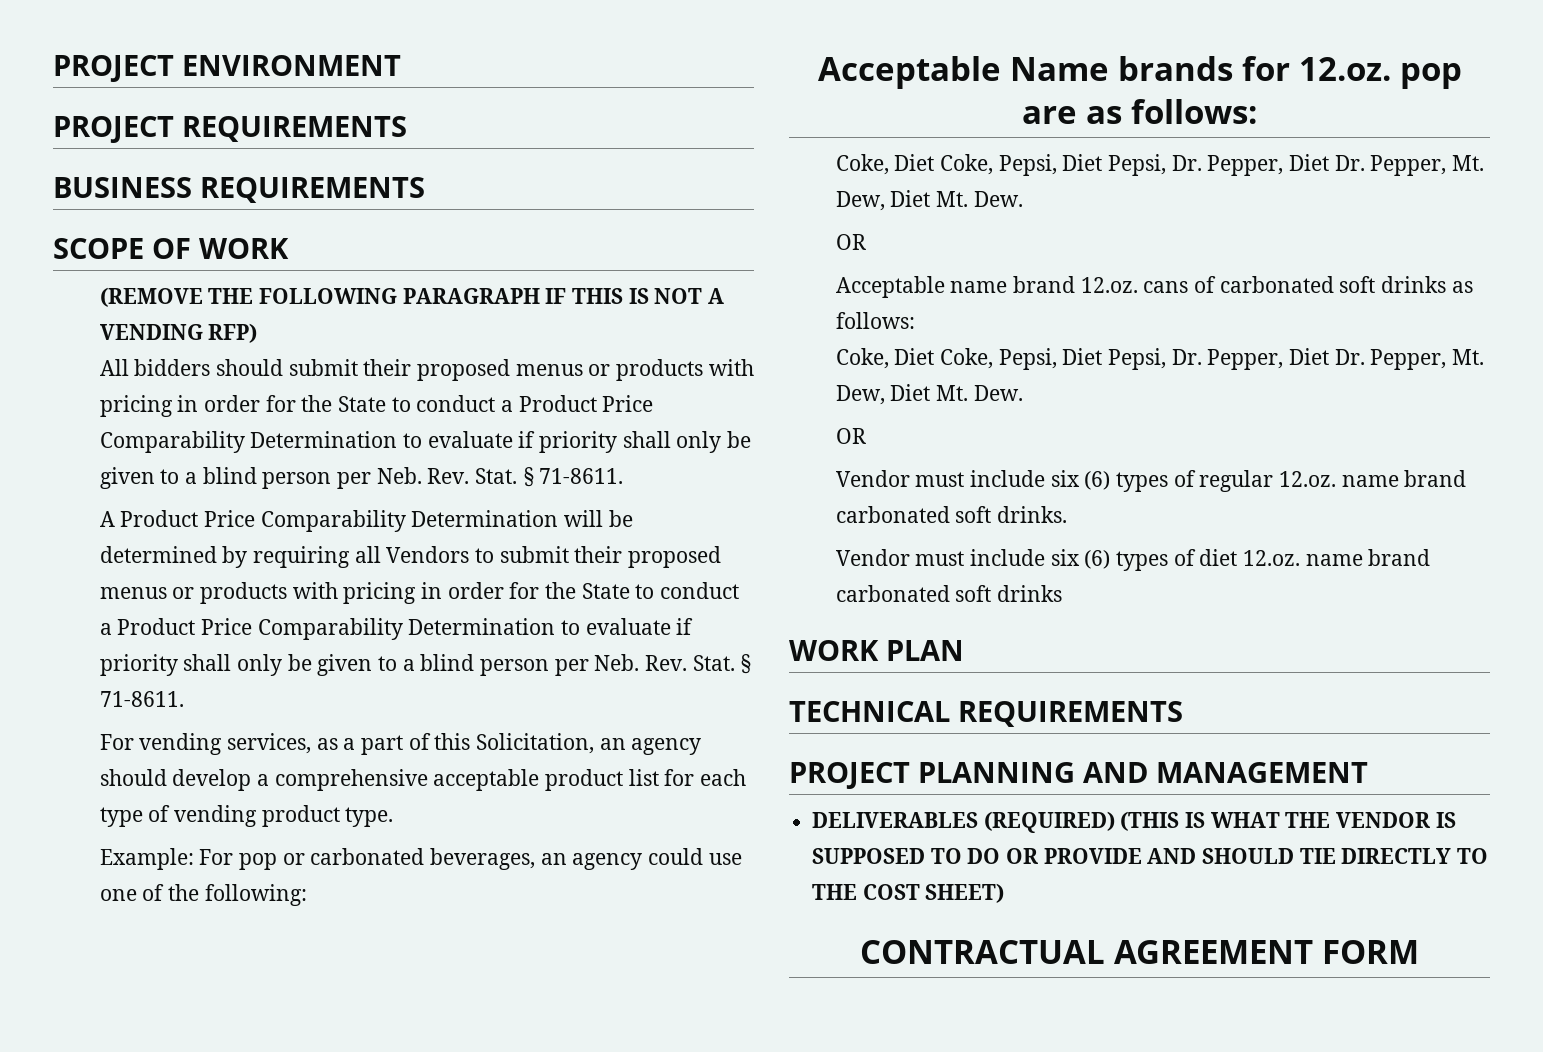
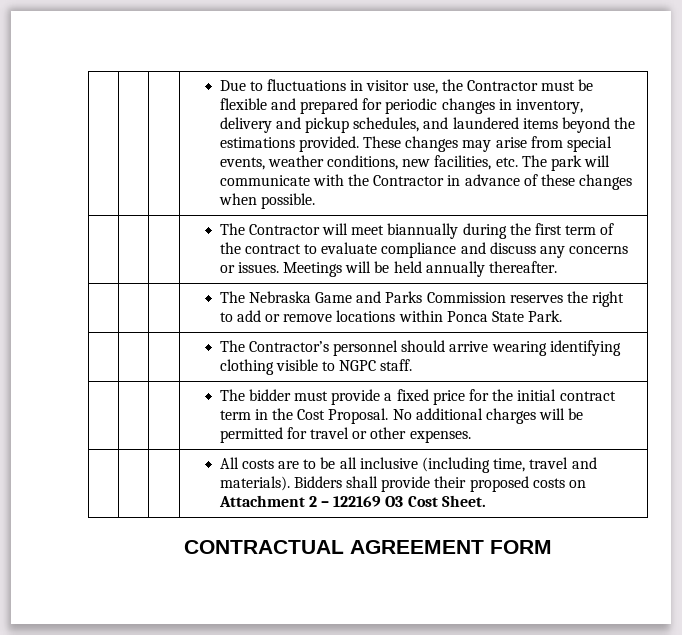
- PROJECT ENVIRONMENT
- PROJECT REQUIREMENTS
- BUSINESS REQUIREMENTS
- SCOPE OF WORK
- (REMOVE THE FOLLOWING PARAGRAPH IF THIS IS NOT A VENDING RFP)
- All bidders should submit their proposed menus or products with pricing in order for the State to conduct a Product Price Comparability Determination to evaluate if priority shall only be given to a blind person per Neb. Rev. Stat. § 71-8611.
- A Product Price Comparability Determination will be determined by requiring all Vendors to submit their proposed menus or products with pricing in order for the State to conduct a Product Price Comparability Determination to evaluate if priority shall only be given to a blind person per Neb. Rev. Stat. § 71-8611.
- For vending services, as a part of this Solicitation, an agency should develop a comprehensive acceptable product list for each type of vending product type.
- Example: For pop or carbonated beverages, an agency could use one of the following:
- Acceptable Name brands for 12.oz. pop are as follows:
- Coke, Diet Coke, Pepsi, Diet Pepsi, Dr. Pepper, Diet Dr. Pepper, Mt. Dew, Diet Mt. Dew.
- OR
- Acceptable name brand 12.oz. cans of carbonated soft drinks as follows:
- Coke, Diet Coke, Pepsi, Diet Pepsi, Dr. Pepper, Diet Dr. Pepper, Mt. Dew, Diet Mt. Dew.
- OR
- Vendor must include six (6) types of regular 12.oz. name brand carbonated soft drinks.
- Vendor must include six (6) types of diet 12.oz. name brand carbonated soft drinks
- WORK PLAN
- TECHNICAL REQUIREMENTS
- PROJECT PLANNING AND MANAGEMENT
- DELIVERABLES (REQUIRED) (THIS IS WHAT THE VENDOR IS SUPPOSED TO DO OR PROVIDE AND SHOULD TIE DIRECTLY TO THE COST SHEET)
+ Due to fluctuations in visitor use, the Contractor must be flexible and prepared for periodic changes in inventory, delivery and pickup schedules, and laundered items beyond the estimations provided. These changes may arise from special events, weather conditions, new facilities, etc. The park will communicate with the Contractor in advance of these changes when possible.
+ | | | The Contractor will meet biannually during the first term of the contract to evaluate compliance and discuss any concerns or issues. Meetings will be held annually thereafter.
+ | | | The Nebraska Game and Parks Commission reserves the right to add or remove locations within Ponca State Park.
+ | | | The Contractor’s personnel should arrive wearing identifying clothing visible to NGPC staff.
+ | | | The bidder must provide a fixed price for the initial contract term in the Cost Proposal. No additional charges will be permitted for travel or other expenses.
+ | | | All costs are to be all inclusive (including time, travel and materials). Bidders shall provide their proposed costs on Attachment 2 – 122169 O3 Cost Sheet.

